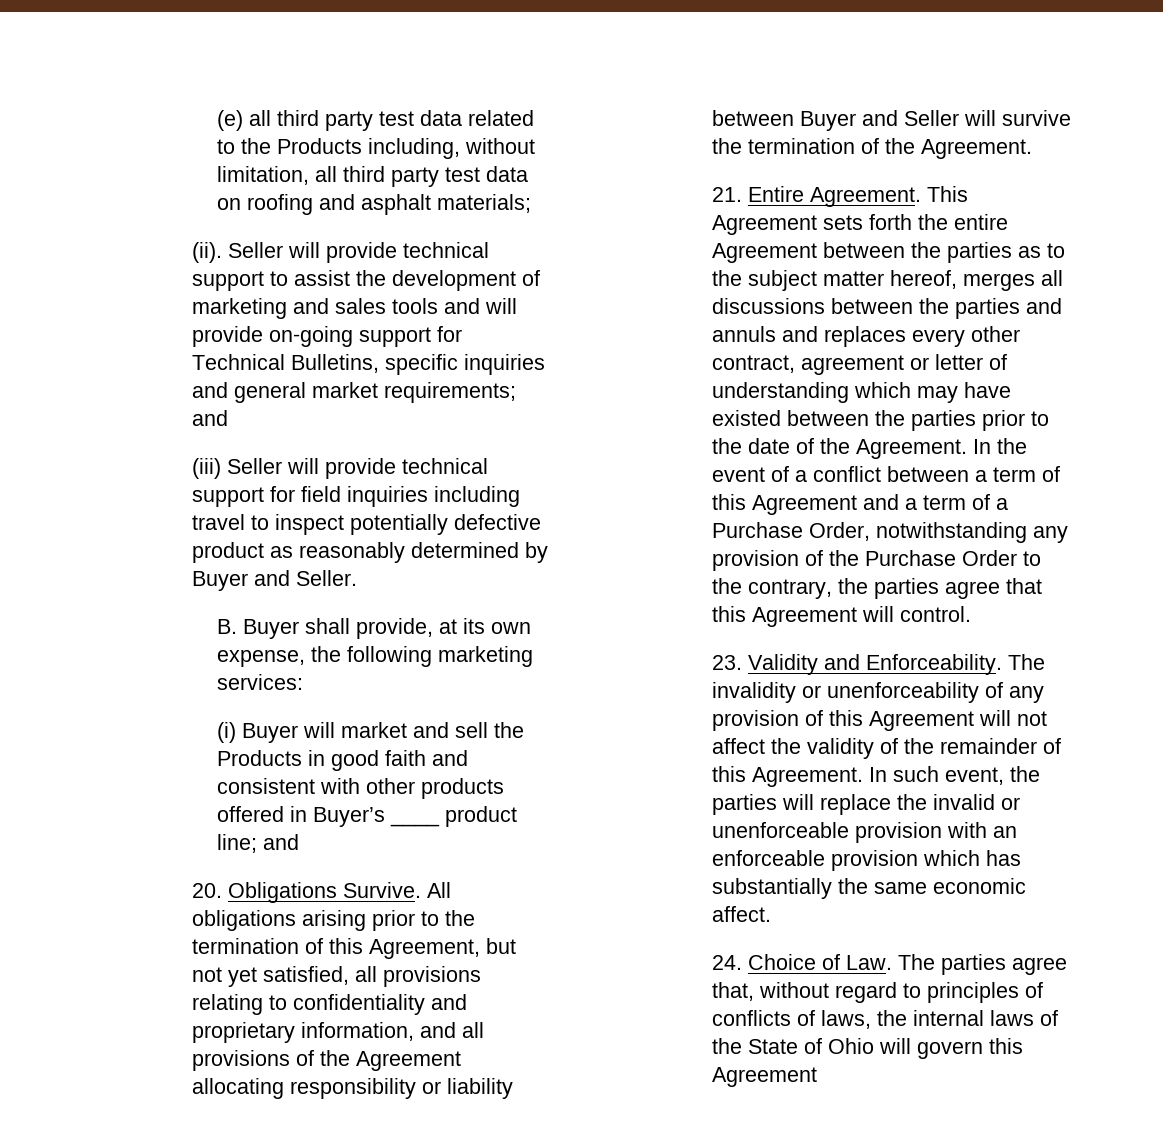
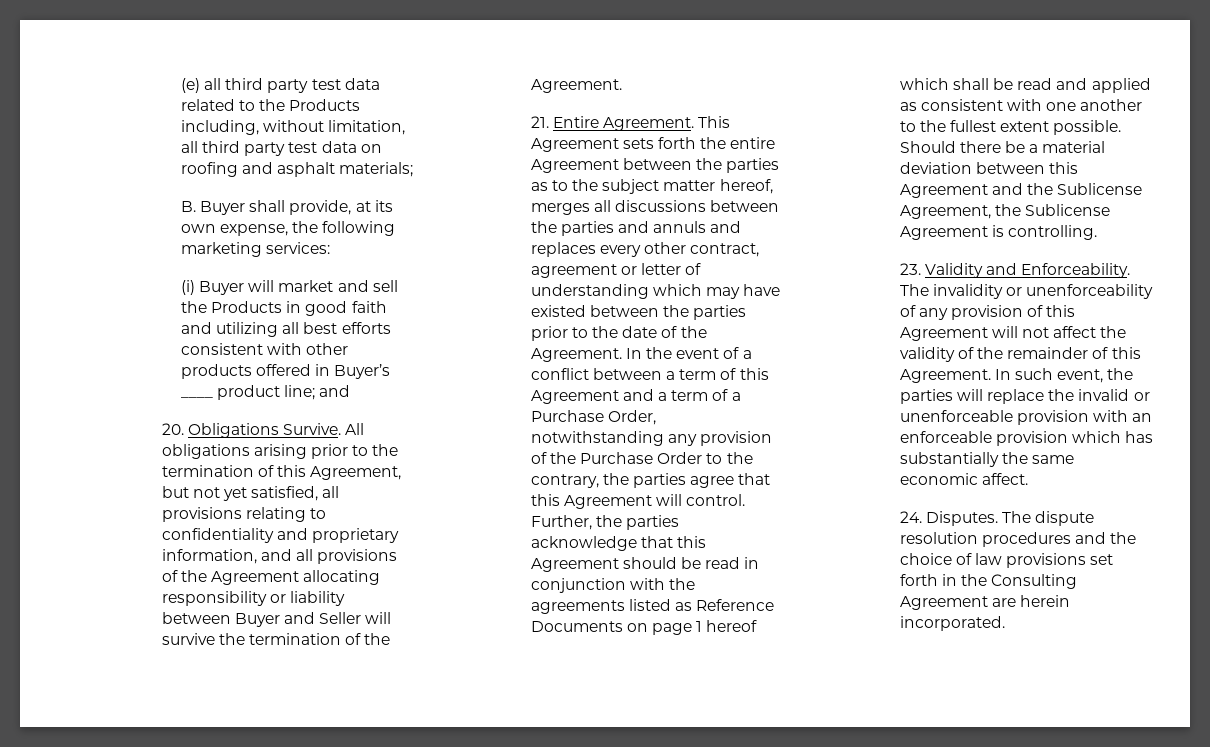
- (ii). Seller will provide technical support to assist the development of marketing and sales tools and will provide on-going support for Technical Bulletins, specific inquiries and general market requirements; and
- (iii) Seller will provide technical support for field inquiries including travel to inspect potentially defective product as reasonably determined by Buyer and Seller.
- (i) Buyer will market and sell the Products in good faith and consistent with other products offered in Buyer’s ____ product line; and
+ (i) Buyer will market and sell the Products in good faith and utilizing all best efforts consistent with other products offered in Buyer’s ____ product line; and
+ Further, the parties acknowledge that this Agreement should be read in conjunction with the agreements listed as Reference Documents on page 1 hereof which shall be read and applied as consistent with one another to the fullest extent possible. Should there be a material deviation between this Agreement and the Sublicense Agreement, the Sublicense Agreement is controlling.
- 24. Choice of Law. The parties agree that, without regard to principles of conflicts of laws, the internal laws of the State of Ohio will govern this Agreement
+ 24. Disputes. The dispute resolution procedures and the choice of law provisions set forth in the Consulting Agreement are herein incorporated.

